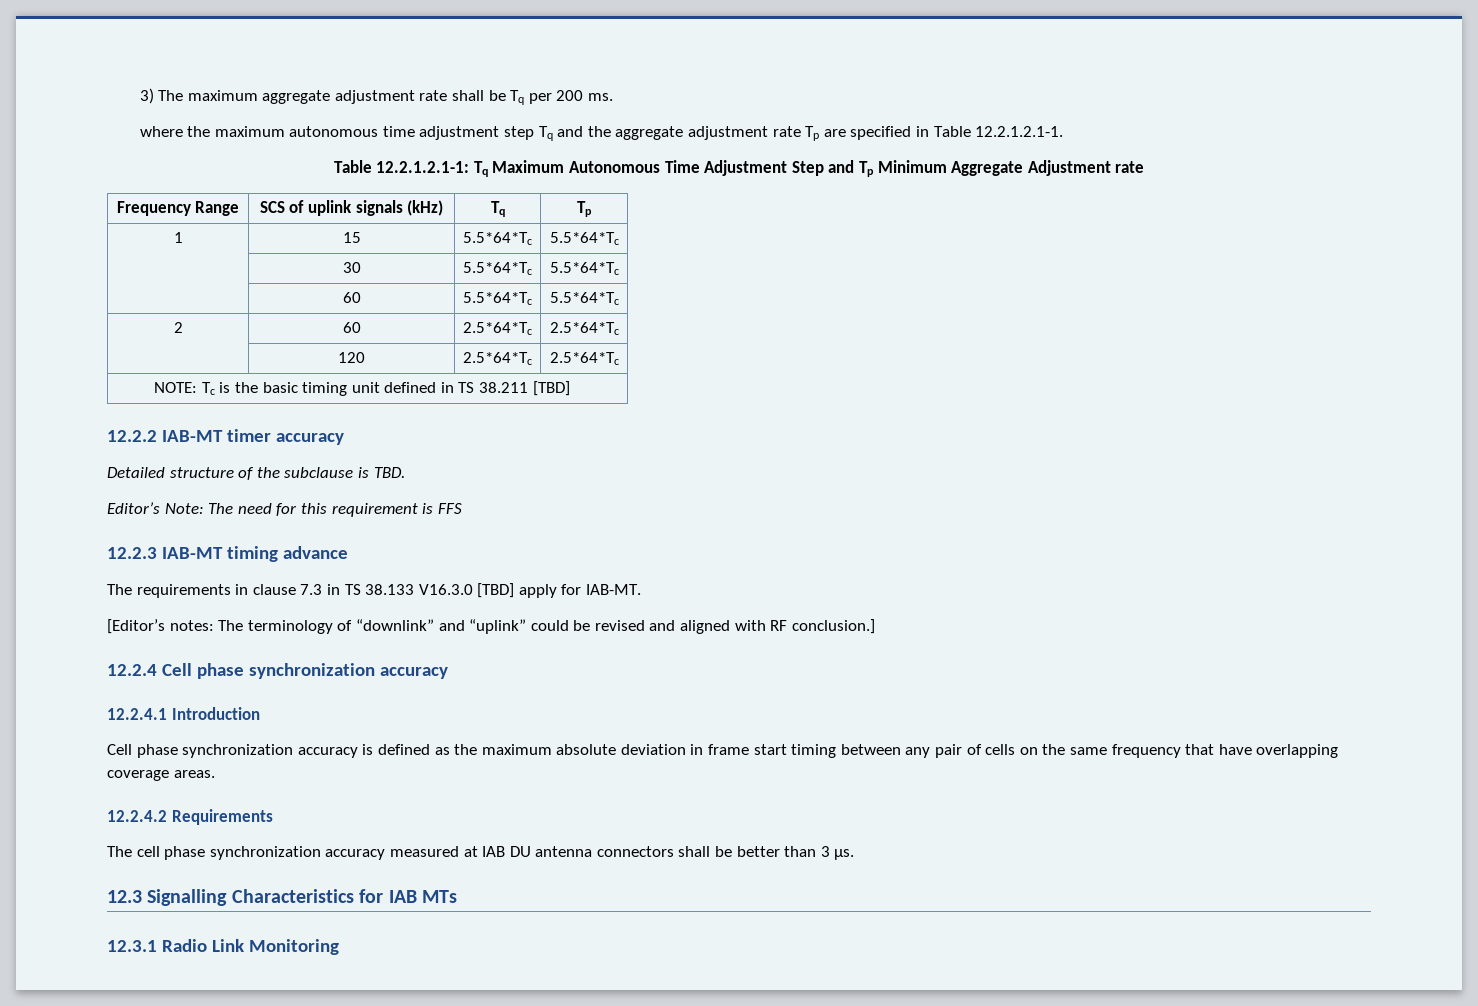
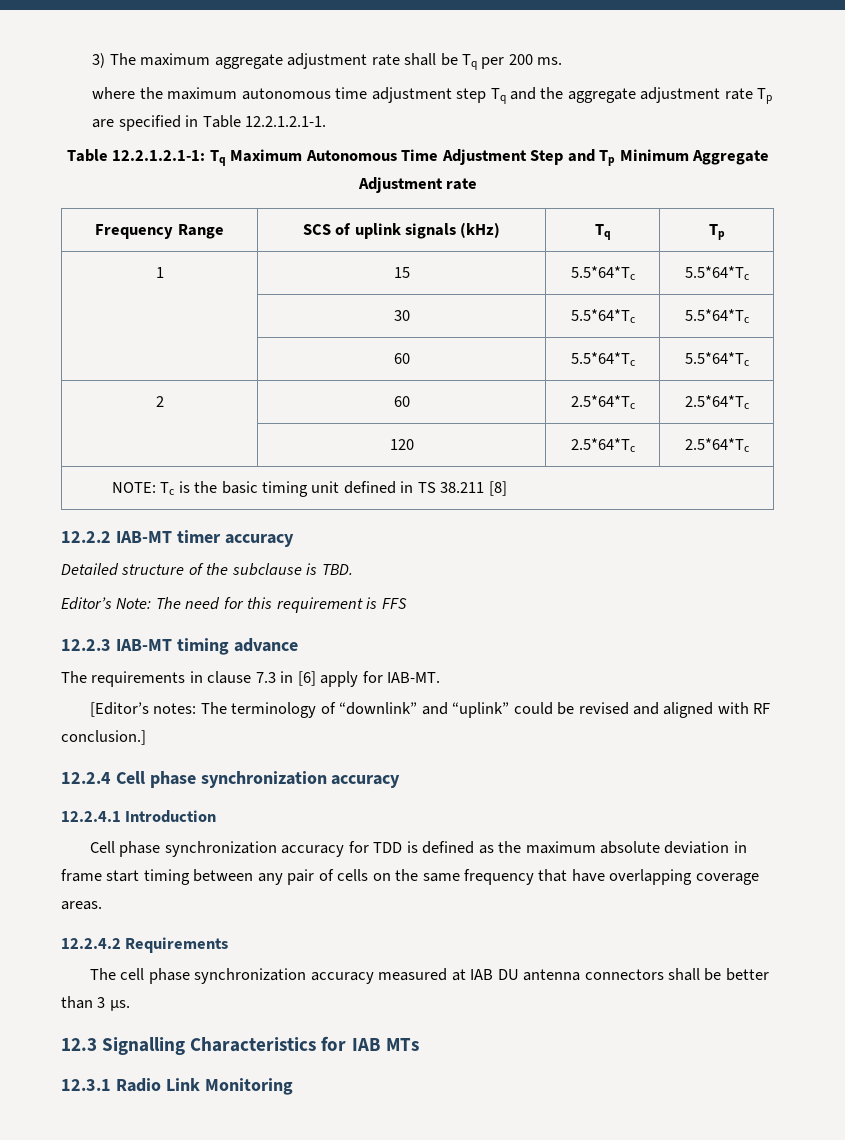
- NOTE: Tc is the basic timing unit defined in TS 38.211 [TBD]
+ NOTE: Tc is the basic timing unit defined in TS 38.211 [8]
- The requirements in clause 7.3 in TS 38.133 V16.3.0 [TBD] apply for IAB-MT.
+ The requirements in clause 7.3 in [6] apply for IAB-MT.
- Cell phase synchronization accuracy is defined as the maximum absolute deviation in frame start timing between any pair of cells on the same frequency that have overlapping coverage areas.
+ Cell phase synchronization accuracy for TDD is defined as the maximum absolute deviation in frame start timing between any pair of cells on the same frequency that have overlapping coverage areas.

